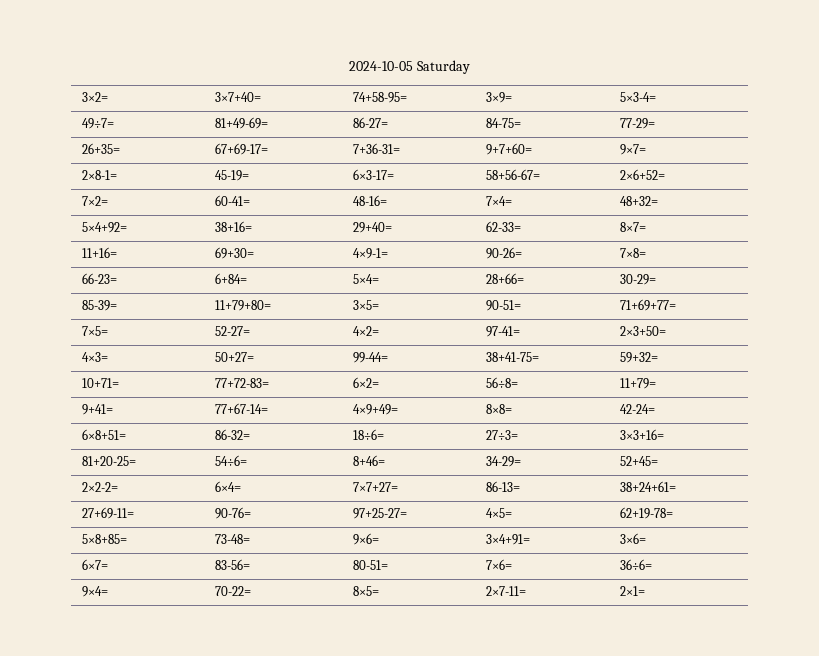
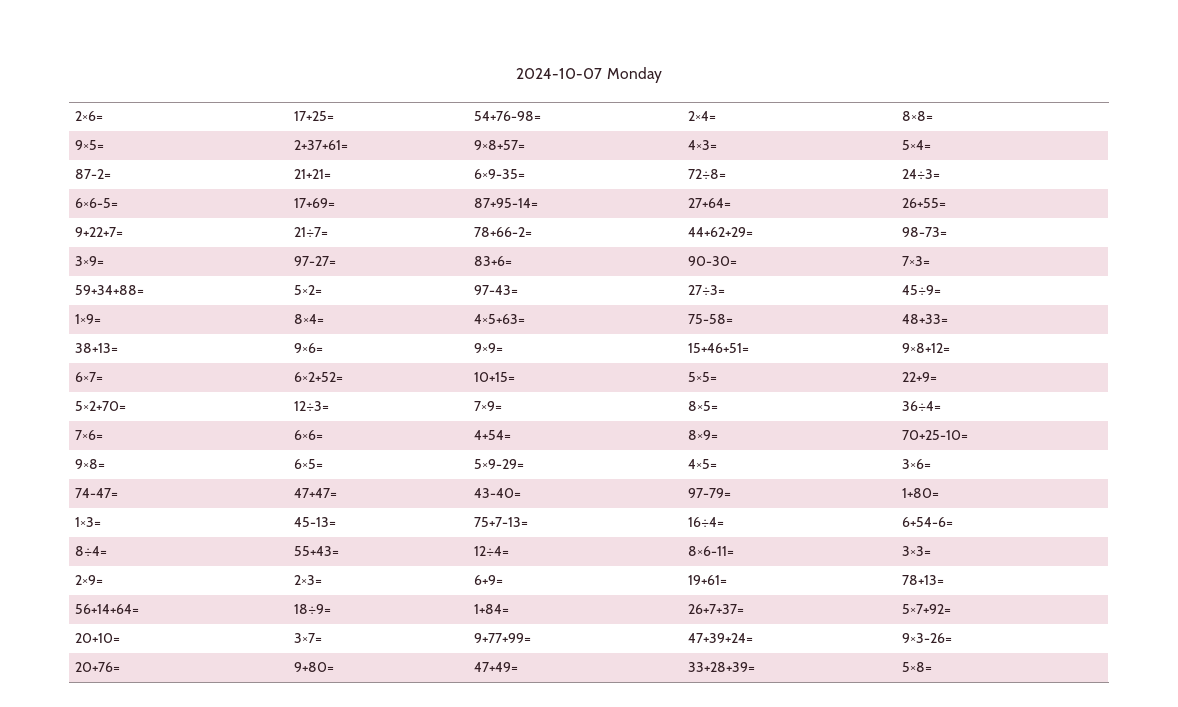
- 2024-10-05 Saturday
- 3×2= | 3×7+40= | 74+58-95= | 3×9= | 5×3-4=
- 49÷7= | 81+49-69= | 86-27= | 84-75= | 77-29=
- 26+35= | 67+69-17= | 7+36-31= | 9+7+60= | 9×7=
- 2×8-1= | 45-19= | 6×3-17= | 58+56-67= | 2×6+52=
- 7×2= | 60-41= | 48-16= | 7×4= | 48+32=
- 5×4+92= | 38+16= | 29+40= | 62-33= | 8×7=
- 11+16= | 69+30= | 4×9-1= | 90-26= | 7×8=
- 66-23= | 6+84= | 5×4= | 28+66= | 30-29=
- 85-39= | 11+79+80= | 3×5= | 90-51= | 71+69+77=
- 7×5= | 52-27= | 4×2= | 97-41= | 2×3+50=
- 4×3= | 50+27= | 99-44= | 38+41-75= | 59+32=
- 10+71= | 77+72-83= | 6×2= | 56÷8= | 11+79=
- 9+41= | 77+67-14= | 4×9+49= | 8×8= | 42-24=
- 6×8+51= | 86-32= | 18÷6= | 27÷3= | 3×3+16=
- 81+20-25= | 54÷6= | 8+46= | 34-29= | 52+45=
- 2×2-2= | 6×4= | 7×7+27= | 86-13= | 38+24+61=
- 27+69-11= | 90-76= | 97+25-27= | 4×5= | 62+19-78=
- 5×8+85= | 73-48= | 9×6= | 3×4+91= | 3×6=
- 6×7= | 83-56= | 80-51= | 7×6= | 36÷6=
- 9×4= | 70-22= | 8×5= | 2×7-11= | 2×1=
+ 2024-10-07 Monday
+ 2×6= | 17+25= | 54+76-98= | 2×4= | 8×8=
+ 9×5= | 2+37+61= | 9×8+57= | 4×3= | 5×4=
+ 87-2= | 21+21= | 6×9-35= | 72÷8= | 24÷3=
+ 6×6-5= | 17+69= | 87+95-14= | 27+64= | 26+55=
+ 9+22+7= | 21÷7= | 78+66-2= | 44+62+29= | 98-73=
+ 3×9= | 97-27= | 83+6= | 90-30= | 7×3=
+ 59+34+88= | 5×2= | 97-43= | 27÷3= | 45÷9=
+ 1×9= | 8×4= | 4×5+63= | 75-58= | 48+33=
+ 38+13= | 9×6= | 9×9= | 15+46+51= | 9×8+12=
+ 6×7= | 6×2+52= | 10+15= | 5×5= | 22+9=
+ 5×2+70= | 12÷3= | 7×9= | 8×5= | 36÷4=
+ 7×6= | 6×6= | 4+54= | 8×9= | 70+25-10=
+ 9×8= | 6×5= | 5×9-29= | 4×5= | 3×6=
+ 74-47= | 47+47= | 43-40= | 97-79= | 1+80=
+ 1×3= | 45-13= | 75+7-13= | 16÷4= | 6+54-6=
+ 8÷4= | 55+43= | 12÷4= | 8×6-11= | 3×3=
+ 2×9= | 2×3= | 6+9= | 19+61= | 78+13=
+ 56+14+64= | 18÷9= | 1+84= | 26+7+37= | 5×7+92=
+ 20+10= | 3×7= | 9+77+99= | 47+39+24= | 9×3-26=
+ 20+76= | 9+80= | 47+49= | 33+28+39= | 5×8=

